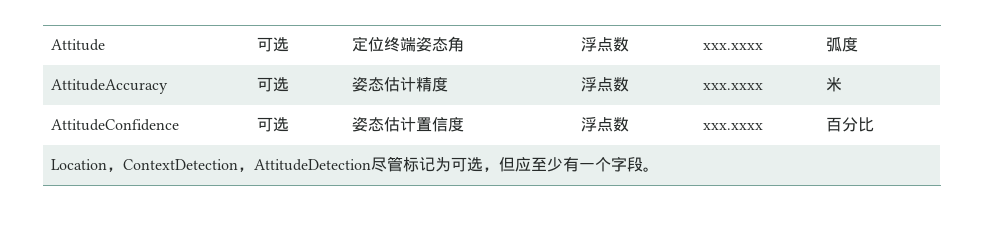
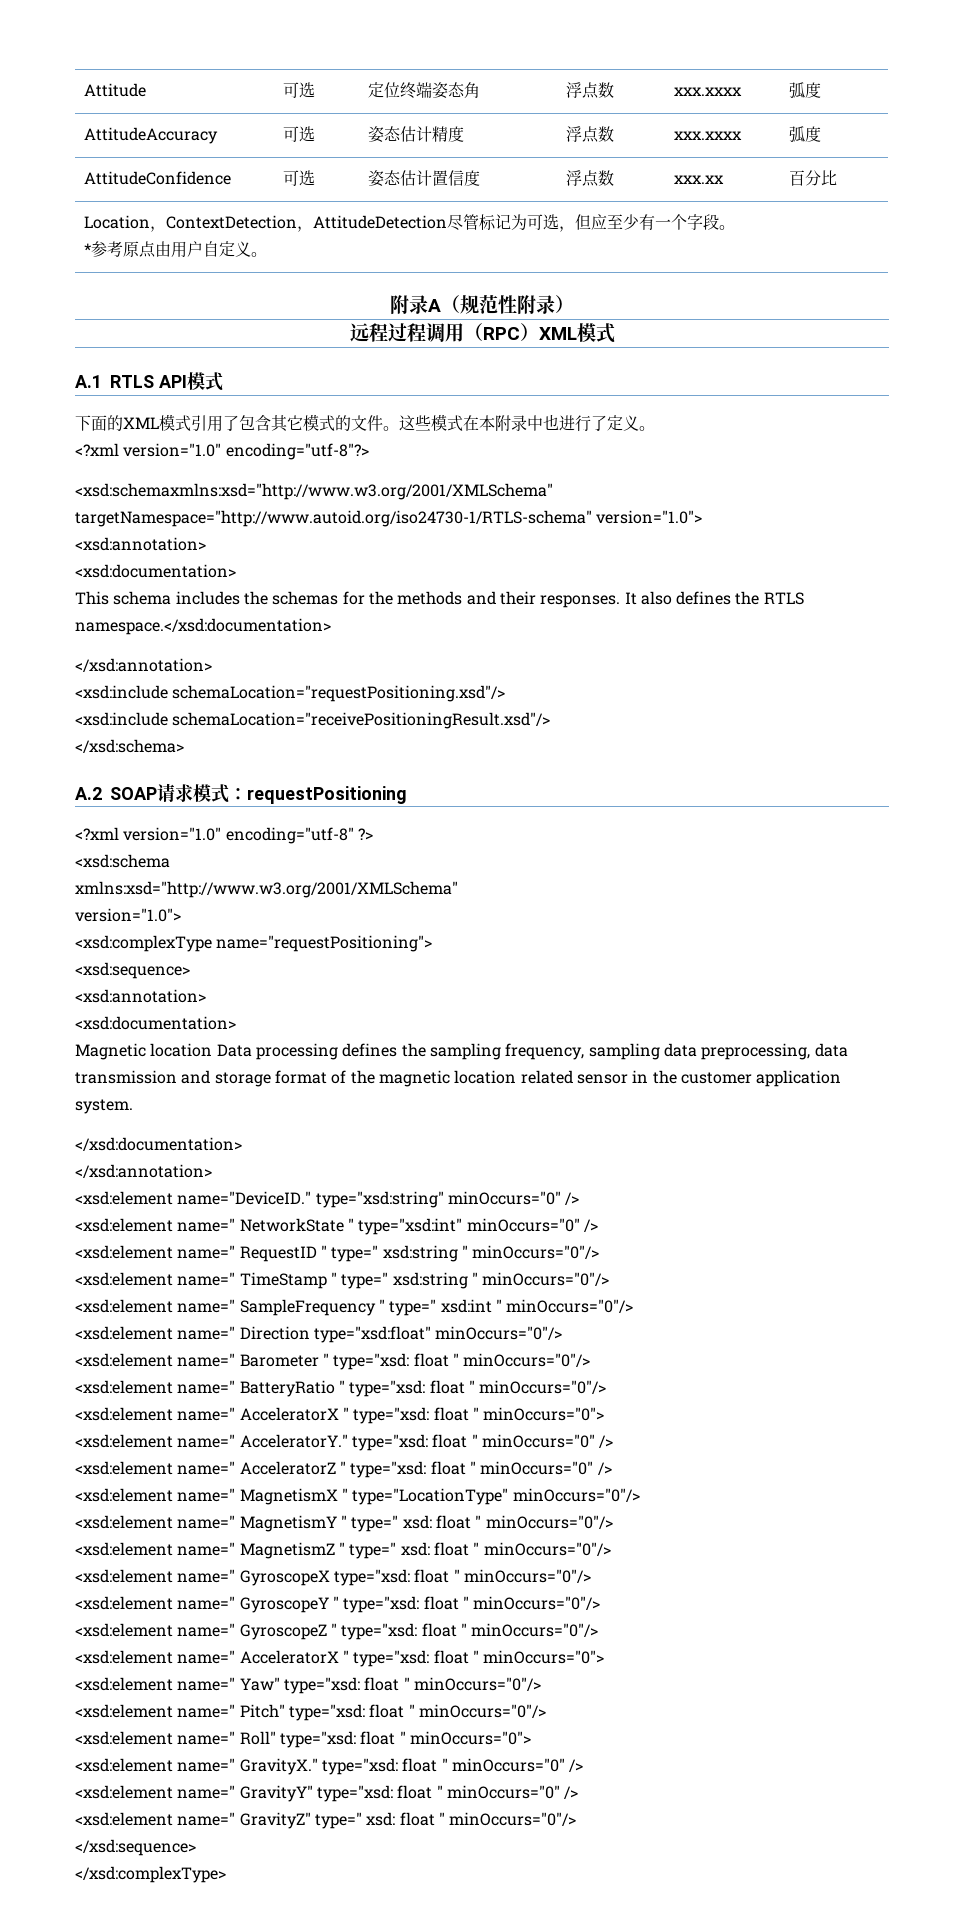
- AttitudeAccuracy | 可选 | 姿态估计精度 | 浮点数 | xxx.xxxx | 米
+ AttitudeAccuracy | 可选 | 姿态估计精度 | 浮点数 | xxx.xxxx | 弧度
- AttitudeConfidence | 可选 | 姿态估计置信度 | 浮点数 | xxx.xxxx | 百分比
+ AttitudeConfidence | 可选 | 姿态估计置信度 | 浮点数 | xxx.xx | 百分比
  Location，ContextDetection，AttitudeDetection尽管标记为可选，但应至少有一个字段。
+ *参考原点由用户自定义。
+ 附录A（规范性附录）
+ 远程过程调用（RPC）XML模式
+ A.1 RTLS API模式
+ 下面的XML模式引用了包含其它模式的文件。这些模式在本附录中也进行了定义。
+ <?xml version="1.0" encoding="utf-8"?>
+ <xsd:schemaxmlns:xsd="http://www.w3.org/2001/XMLSchema" targetNamespace="http://www.autoid.org/iso24730-1/RTLS-schema" version="1.0">
+ <xsd:annotation>
+ <xsd:documentation>
+ This schema includes the schemas for the methods and their responses. It also defines the RTLS namespace.</xsd:documentation>
+ </xsd:annotation>
+ <xsd:include schemaLocation="requestPositioning.xsd"/>
+ <xsd:include schemaLocation="receivePositioningResult.xsd"/>
+ </xsd:schema>
+ A.2 SOAP请求模式：requestPositioning
+ <?xml version="1.0" encoding="utf-8" ?>
+ <xsd:schema
+ xmlns:xsd="http://www.w3.org/2001/XMLSchema"
+ version="1.0">
+ <xsd:complexType name="requestPositioning">
+ <xsd:sequence>
+ <xsd:annotation>
+ <xsd:documentation>
+ Magnetic location Data processing defines the sampling frequency, sampling data preprocessing, data transmission and storage format of the magnetic location related sensor in the customer application system.
+ </xsd:documentation>
+ </xsd:annotation>
+ <xsd:element name="DeviceID." type="xsd:string" minOccurs="0" />
+ <xsd:element name=" NetworkState " type="xsd:int" minOccurs="0" />
+ <xsd:element name=" RequestID " type=" xsd:string " minOccurs="0"/>
+ <xsd:element name=" TimeStamp " type=" xsd:string " minOccurs="0"/>
+ <xsd:element name=" SampleFrequency " type=" xsd:int " minOccurs="0"/>
+ <xsd:element name=" Direction type="xsd:float" minOccurs="0"/>
+ <xsd:element name=" Barometer " type="xsd: float " minOccurs="0"/>
+ <xsd:element name=" BatteryRatio " type="xsd: float " minOccurs="0"/>
+ <xsd:element name=" AcceleratorX " type="xsd: float " minOccurs="0">
+ <xsd:element name=" AcceleratorY." type="xsd: float " minOccurs="0" />
+ <xsd:element name=" AcceleratorZ " type="xsd: float " minOccurs="0" />
+ <xsd:element name=" MagnetismX " type="LocationType" minOccurs="0"/>
+ <xsd:element name=" MagnetismY " type=" xsd: float " minOccurs="0"/>
+ <xsd:element name=" MagnetismZ " type=" xsd: float " minOccurs="0"/>
+ <xsd:element name=" GyroscopeX type="xsd: float " minOccurs="0"/>
+ <xsd:element name=" GyroscopeY " type="xsd: float " minOccurs="0"/>
+ <xsd:element name=" GyroscopeZ " type="xsd: float " minOccurs="0"/>
+ <xsd:element name=" AcceleratorX " type="xsd: float " minOccurs="0">
+ <xsd:element name=" Yaw" type="xsd: float " minOccurs="0"/>
+ <xsd:element name=" Pitch" type="xsd: float " minOccurs="0"/>
+ <xsd:element name=" Roll" type="xsd: float " minOccurs="0">
+ <xsd:element name=" GravityX." type="xsd: float " minOccurs="0" />
+ <xsd:element name=" GravityY" type="xsd: float " minOccurs="0" />
+ <xsd:element name=" GravityZ" type=" xsd: float " minOccurs="0"/>
+ </xsd:sequence>
+ </xsd:complexType>

